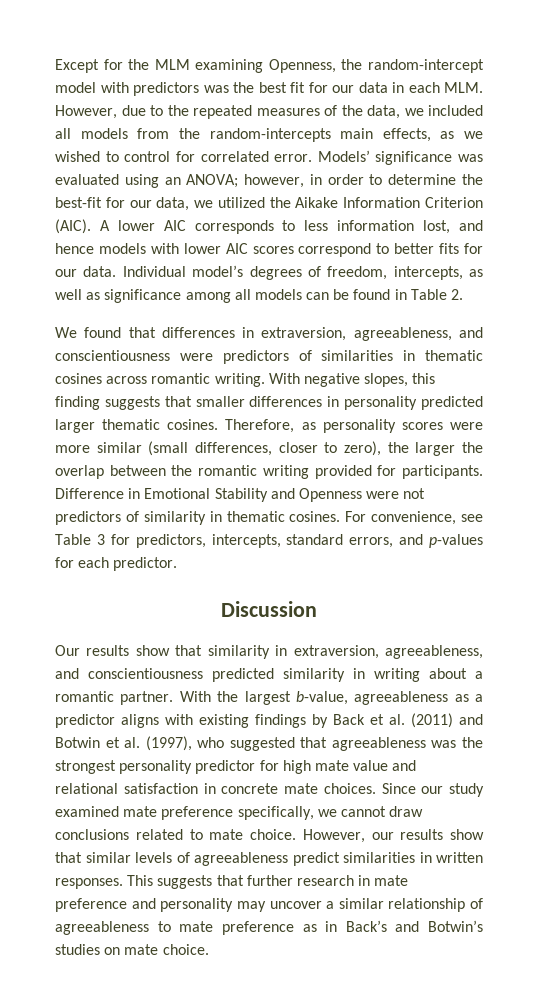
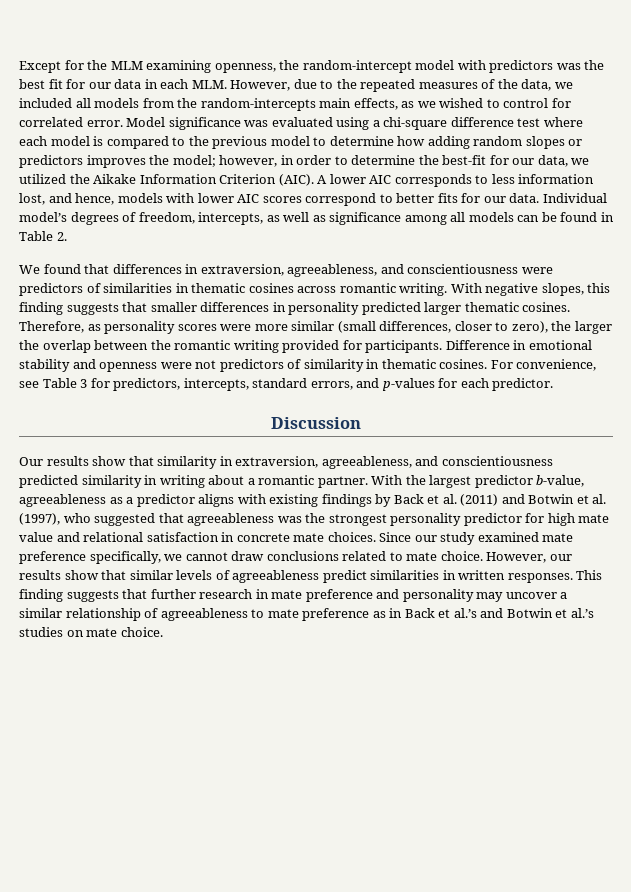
- Except for the MLM examining Openness, the random-intercept model with predictors was the best fit for our data in each MLM. However, due to the repeated measures of the data, we included all models from the random-intercepts main effects, as we wished to control for correlated error.
+ Except for the MLM examining openness, the random-intercept model with predictors was the best fit for our data in each MLM. However, due to the repeated measures of the data, we included all models from the random-intercepts main effects, as we wished to control for correlated error.
- Models’ significance was evaluated using an ANOVA; however, in order to determine the best-fit for our data, we utilized the Aikake Information Criterion (AIC).
+ Model significance was evaluated using a chi-square difference test where each model is compared to the previous model to determine how adding random slopes or predictors improves the model; however, in order to determine the best-fit for our data, we utilized the Aikake Information Criterion (AIC).
- A lower AIC corresponds to less information lost, and hence models with lower AIC scores correspond to better fits for our data.
+ A lower AIC corresponds to less information lost, and hence, models with lower AIC scores correspond to better fits for our data.
- Difference in Emotional Stability and Openness were not predictors of similarity in thematic cosines.
+ Difference in emotional stability and openness were not predictors of similarity in thematic cosines.
- With the largest b-value, agreeableness as a predictor aligns with existing findings by Back et al. (2011) and Botwin et al. (1997), who suggested that agreeableness was the strongest personality predictor for high mate value and relational satisfaction in concrete mate choices.
+ With the largest predictor b-value, agreeableness as a predictor aligns with existing findings by Back et al. (2011) and Botwin et al. (1997), who suggested that agreeableness was the strongest personality predictor for high mate value and relational satisfaction in concrete mate choices.
- This suggests that further research in mate preference and personality may uncover a similar relationship of agreeableness to mate preference as in Back’s and Botwin’s studies on mate choice.
+ This finding suggests that further research in mate preference and personality may uncover a similar relationship of agreeableness to mate preference as in Back et al.’s and Botwin et al.’s studies on mate choice.

